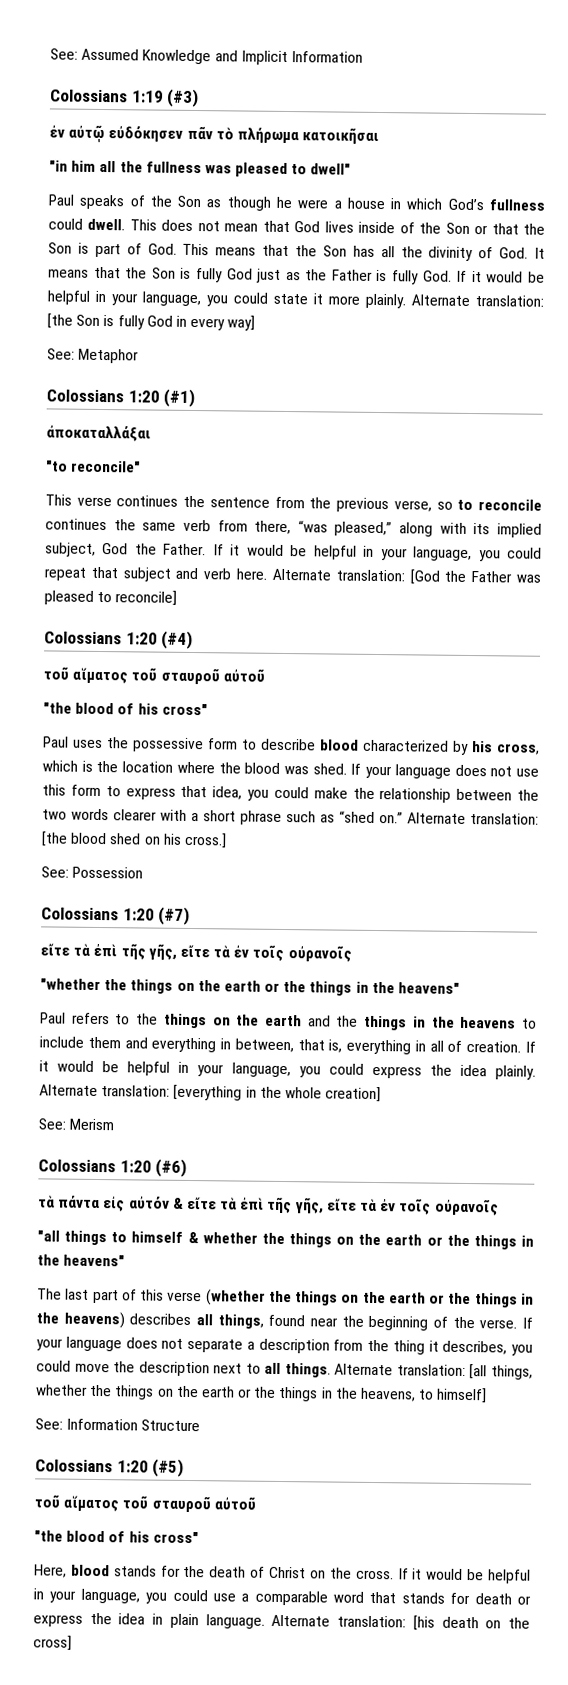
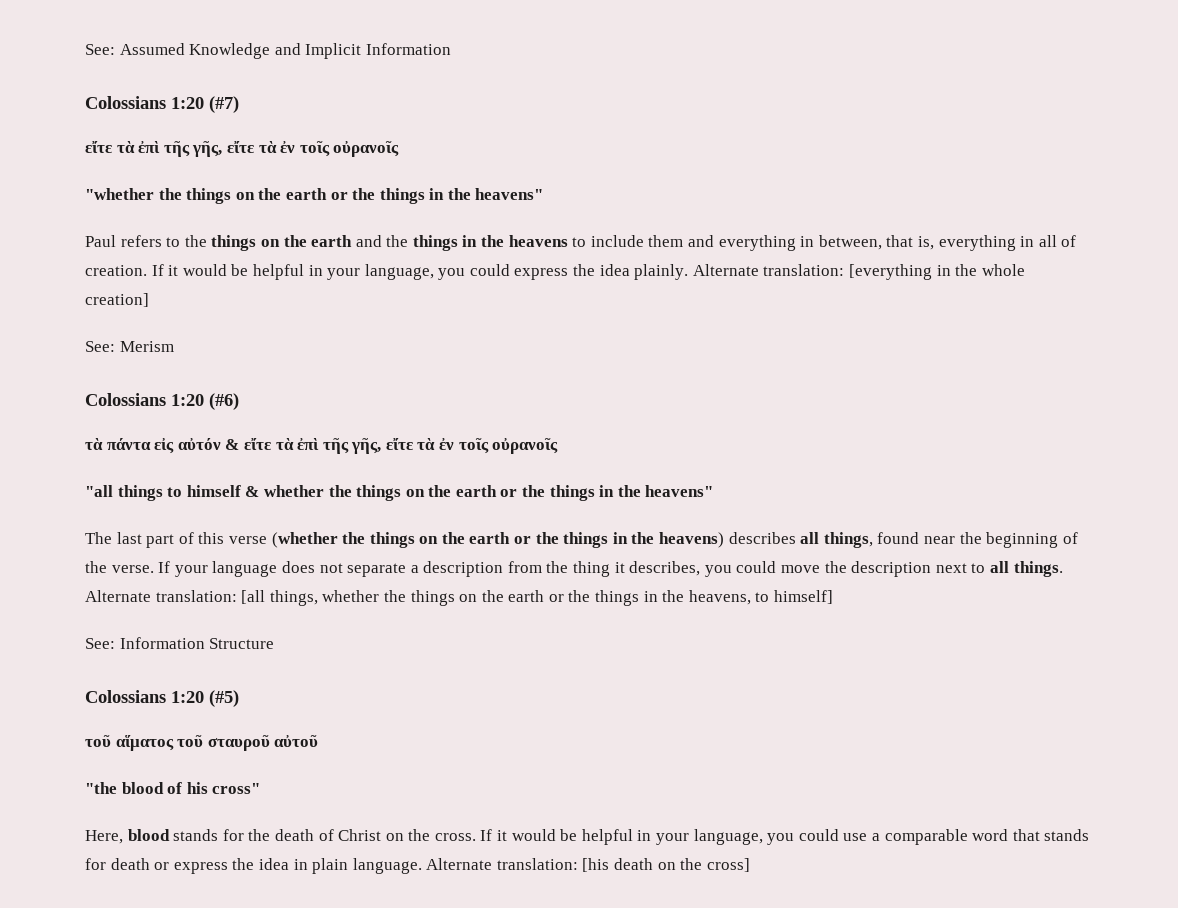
- Colossians 1:19 (#3)
- ἐν αὐτῷ εὐδόκησεν πᾶν τὸ πλήρωμα κατοικῆσαι
- "in him all the fullness was pleased to dwell"
- Paul speaks of the Son as though he were a house in which God’s fullness could dwell. This does not mean that God lives inside of the Son or that the Son is part of God. This means that the Son has all the divinity of God. It means that the Son is fully God just as the Father is fully God. If it would be helpful in your language, you could state it more plainly. Alternate translation: [the Son is fully God in every way]
- See: Metaphor
- Colossians 1:20 (#1)
- ἀποκαταλλάξαι
- "to reconcile"
- This verse continues the sentence from the previous verse, so to reconcile continues the same verb from there, “was pleased,” along with its implied subject, God the Father. If it would be helpful in your language, you could repeat that subject and verb here. Alternate translation: [God the Father was pleased to reconcile]
- Colossians 1:20 (#4)
- τοῦ αἵματος τοῦ σταυροῦ αὐτοῦ
- "the blood of his cross"
- Paul uses the possessive form to describe blood characterized by his cross, which is the location where the blood was shed. If your language does not use this form to express that idea, you could make the relationship between the two words clearer with a short phrase such as “shed on.” Alternate translation: [the blood shed on his cross.]
- See: Possession

